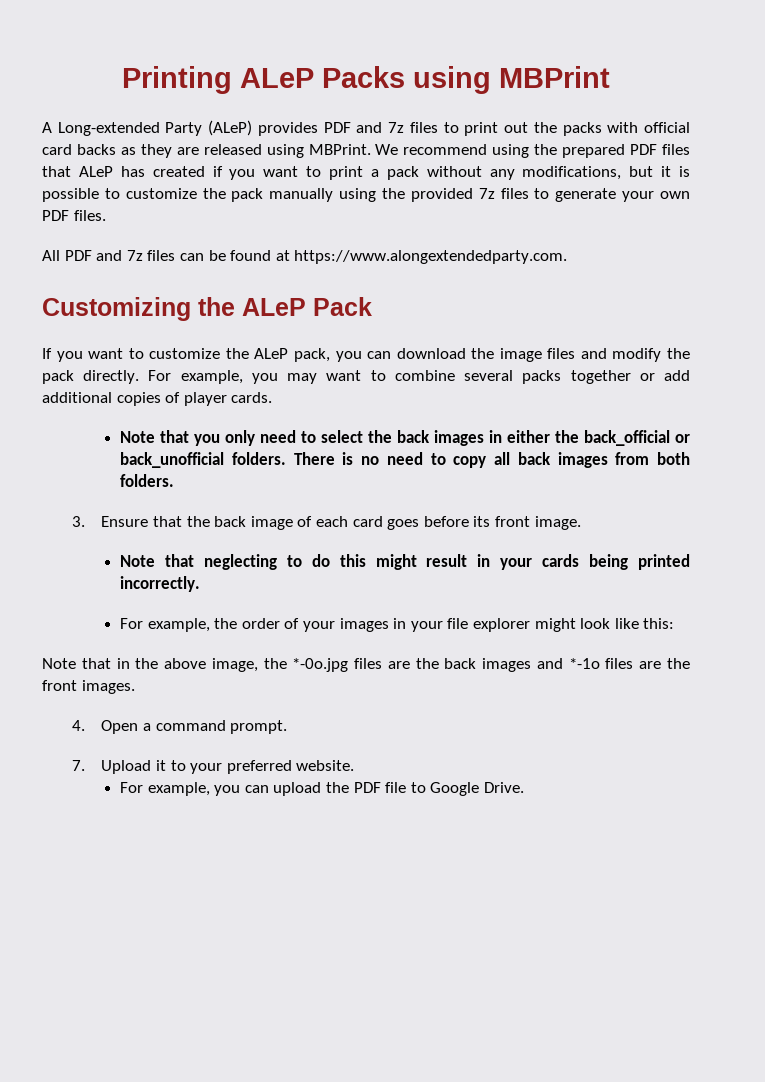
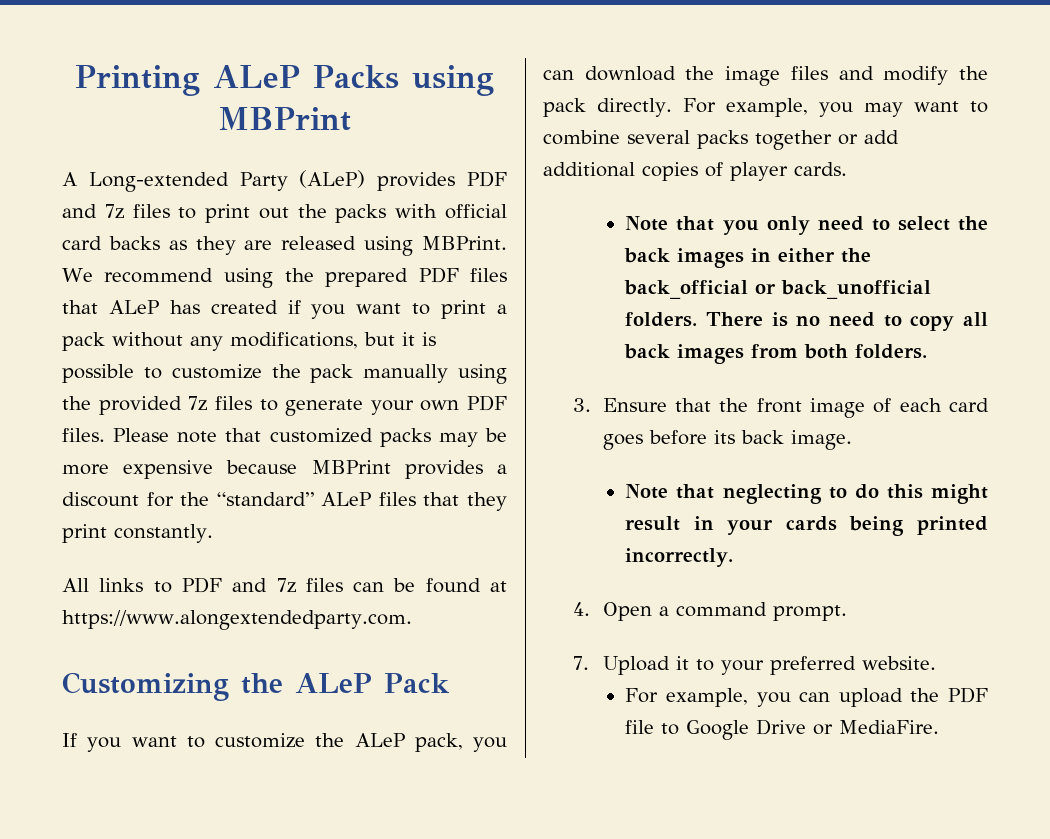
+ Please note that customized packs may be more expensive because MBPrint provides a discount for the “standard” ALeP files that they print constantly.
- All PDF and 7z files can be found at https://www.alongextendedparty.com.
+ All links to PDF and 7z files can be found at https://www.alongextendedparty.com.
- 3. Ensure that the back image of each card goes before its front image.
+ 3. Ensure that the front image of each card goes before its back image.
- For example, the order of your images in your file explorer might look like this:
- Note that in the above image, the *-0o.jpg files are the back images and *-1o files are the front images.
- For example, you can upload the PDF file to Google Drive.
+ For example, you can upload the PDF file to Google Drive or MediaFire.

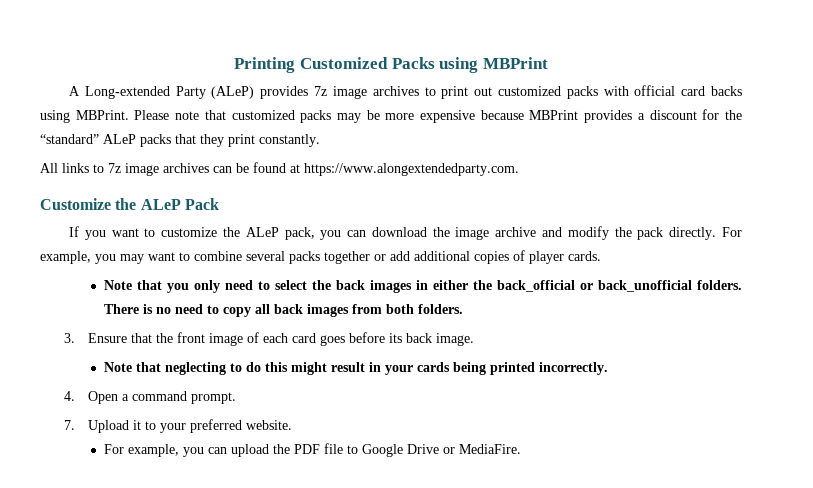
- Printing ALeP Packs using MBPrint
+ Printing Customized Packs using MBPrint
- A Long-extended Party (ALeP) provides PDF and 7z files to print out the packs with official card backs as they are released using MBPrint. We recommend using the prepared PDF files that ALeP has created if you want to print a pack without any modifications, but it is possible to customize the pack manually using the provided 7z files to generate your own PDF files.
+ A Long-extended Party (ALeP) provides 7z image archives to print out customized packs with official card backs using MBPrint.
- Please note that customized packs may be more expensive because MBPrint provides a discount for the “standard” ALeP files that they print constantly.
+ Please note that customized packs may be more expensive because MBPrint provides a discount for the “standard” ALeP packs that they print constantly.
- All links to PDF and 7z files can be found at https://www.alongextendedparty.com.
+ All links to 7z image archives can be found at https://www.alongextendedparty.com.
- Customizing the ALeP Pack
+ Customize the ALeP Pack
- If you want to customize the ALeP pack, you can download the image files and modify the pack directly.
+ If you want to customize the ALeP pack, you can download the image archive and modify the pack directly.

